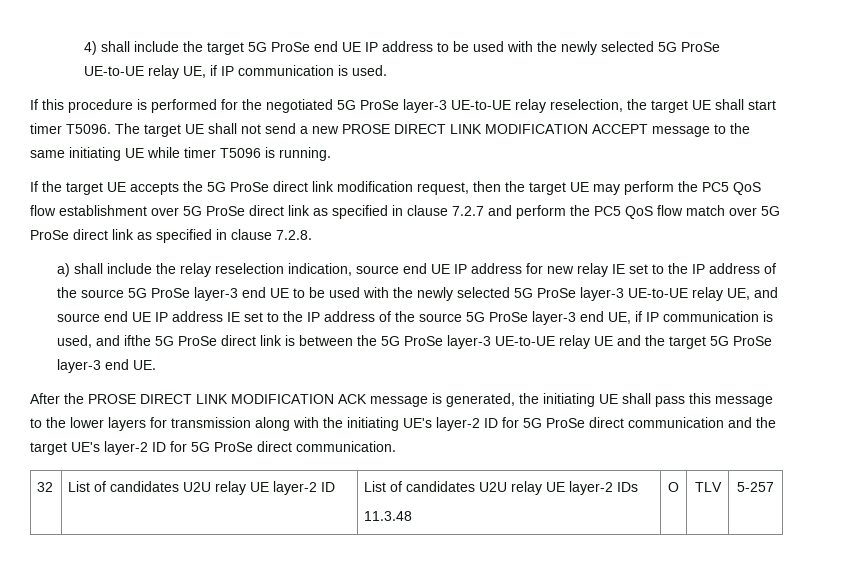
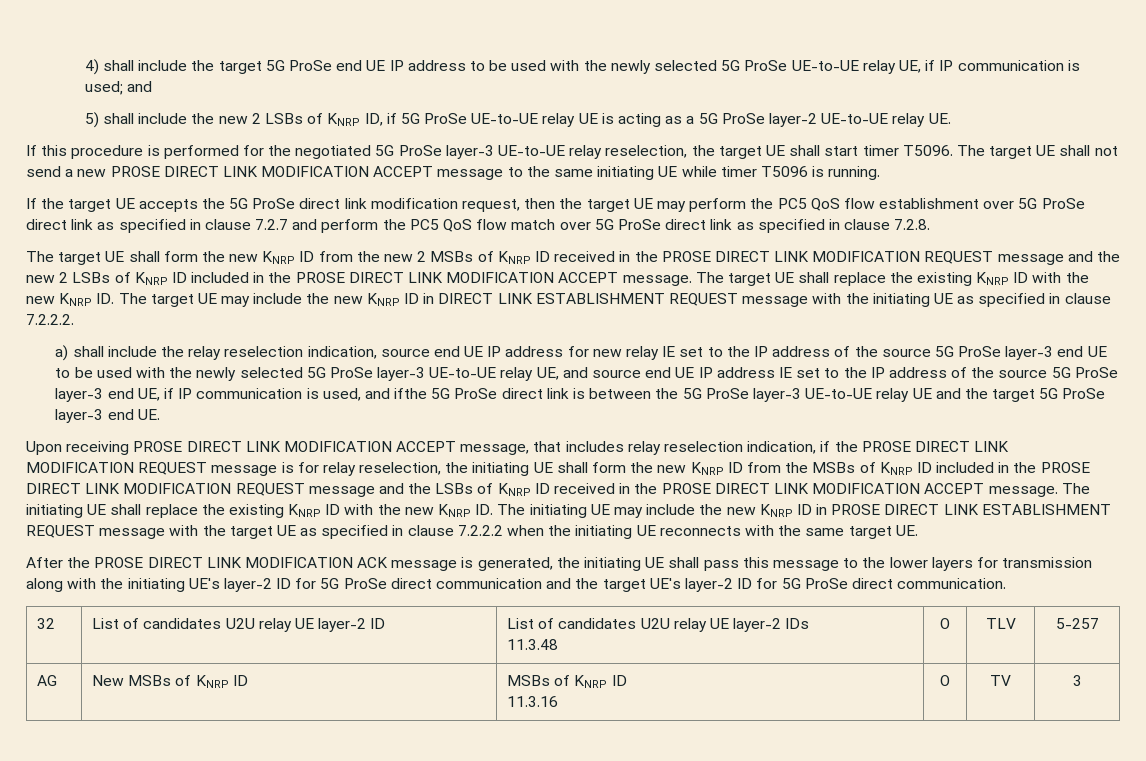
- 4) shall include the target 5G ProSe end UE IP address to be used with the newly selected 5G ProSe UE-to-UE relay UE, if IP communication is used.
+ 4) shall include the target 5G ProSe end UE IP address to be used with the newly selected 5G ProSe UE-to-UE relay UE, if IP communication is used; and
+ 5) shall include the new 2 LSBs of KNRP ID, if 5G ProSe UE-to-UE relay UE is acting as a 5G ProSe layer-2 UE-to-UE relay UE.
+ The target UE shall form the new KNRP ID from the new 2 MSBs of KNRP ID received in the PROSE DIRECT LINK MODIFICATION REQUEST message and the new 2 LSBs of KNRP ID included in the PROSE DIRECT LINK MODIFICATION ACCEPT message. The target UE shall replace the existing KNRP ID with the new KNRP ID. The target UE may include the new KNRP ID in DIRECT LINK ESTABLISHMENT REQUEST message with the initiating UE as specified in clause 7.2.2.2.
+ Upon receiving PROSE DIRECT LINK MODIFICATION ACCEPT message, that includes relay reselection indication, if the PROSE DIRECT LINK MODIFICATION REQUEST message is for relay reselection, the initiating UE shall form the new KNRP ID from the MSBs of KNRP ID included in the PROSE DIRECT LINK MODIFICATION REQUEST message and the LSBs of KNRP ID received in the PROSE DIRECT LINK MODIFICATION ACCEPT message. The initiating UE shall replace the existing KNRP ID with the new KNRP ID. The initiating UE may include the new KNRP ID in PROSE DIRECT LINK ESTABLISHMENT REQUEST message with the target UE as specified in clause 7.2.2.2 when the initiating UE reconnects with the same target UE.
+ AG | New MSBs of KNRP ID | MSBs of KNRP ID
+ 11.3.16 | O | TV | 3

